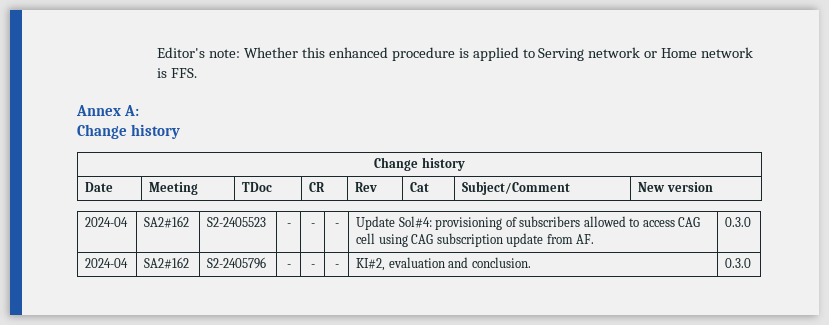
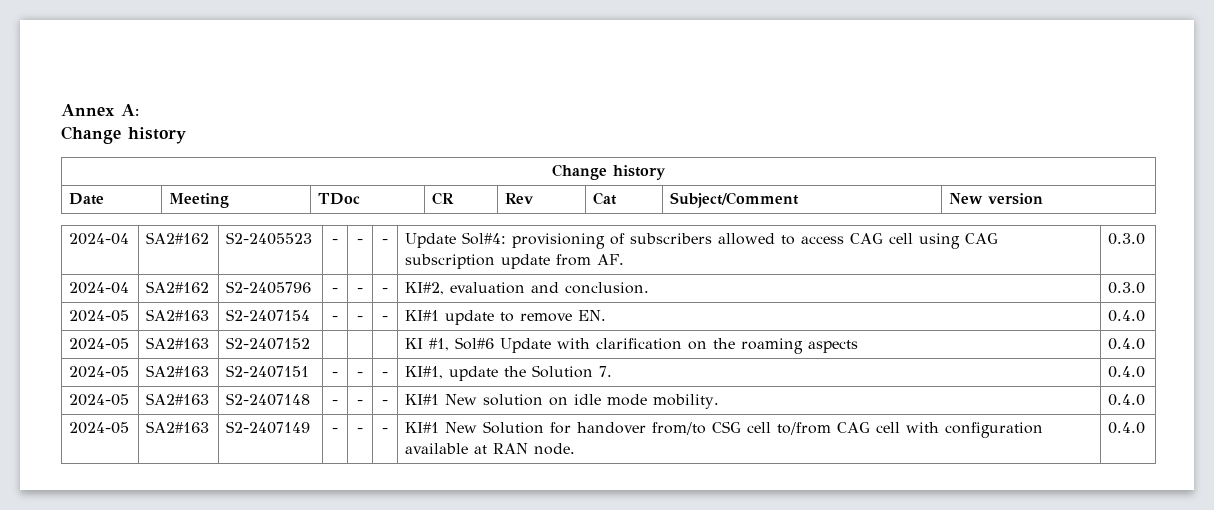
- Editor's note: Whether this enhanced procedure is applied to Serving network or Home network is FFS.
+ 2024-05 | SA2#163 | S2-2407154 | - | - | - | KI#1 update to remove EN. | 0.4.0
+ 2024-05 | SA2#163 | S2-2407152 | | | | KI #1, Sol#6 Update with clarification on the roaming aspects | 0.4.0
+ 2024-05 | SA2#163 | S2-2407151 | - | - | - | KI#1, update the Solution 7. | 0.4.0
+ 2024-05 | SA2#163 | S2-2407148 | - | - | - | KI#1 New solution on idle mode mobility. | 0.4.0
+ 2024-05 | SA2#163 | S2-2407149 | - | - | - | KI#1 New Solution for handover from/to CSG cell to/from CAG cell with configuration available at RAN node. | 0.4.0

